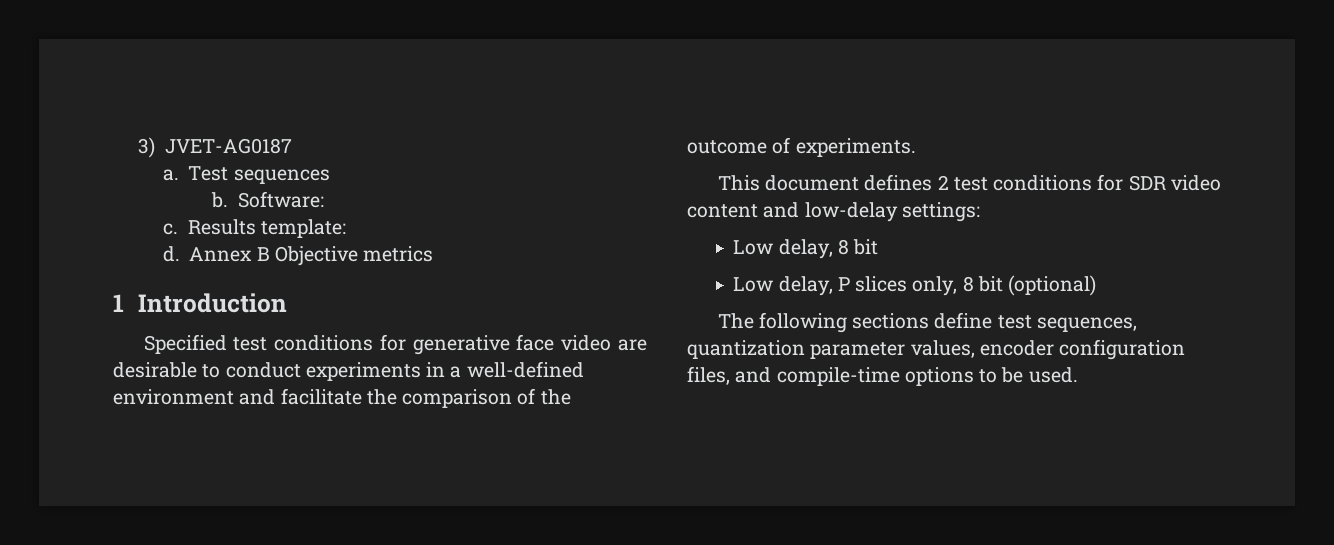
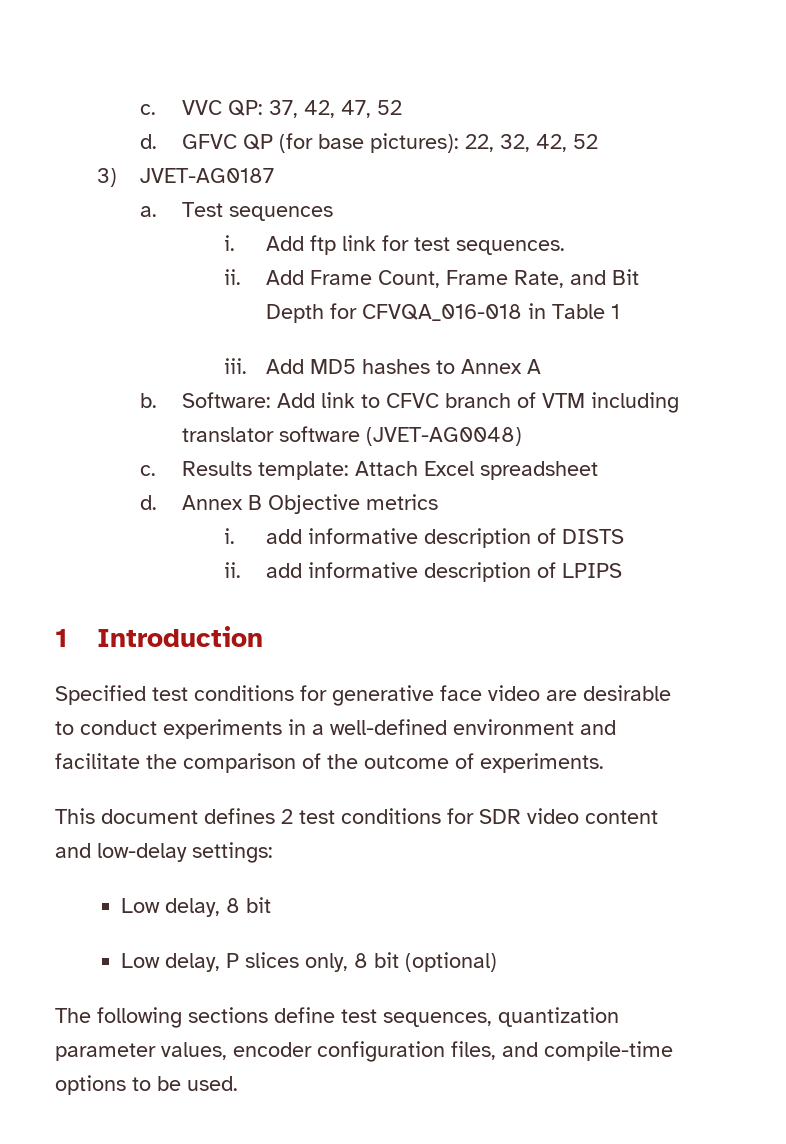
+ c. VVC QP: 37, 42, 47, 52
+ d. GFVC QP (for base pictures): 22, 32, 42, 52
- b. Software:
+ i. Add ftp link for test sequences.
+ ii. Add Frame Count, Frame Rate, and Bit Depth for CFVQA_016-018 in Table 1
+ iii. Add MD5 hashes to Annex A
+ b. Software: Add link to CFVC branch of VTM including translator software (JVET-AG0048)
- Results template:
+ Results template: Attach Excel spreadsheet
+ i. add informative description of DISTS
+ ii. add informative description of LPIPS

